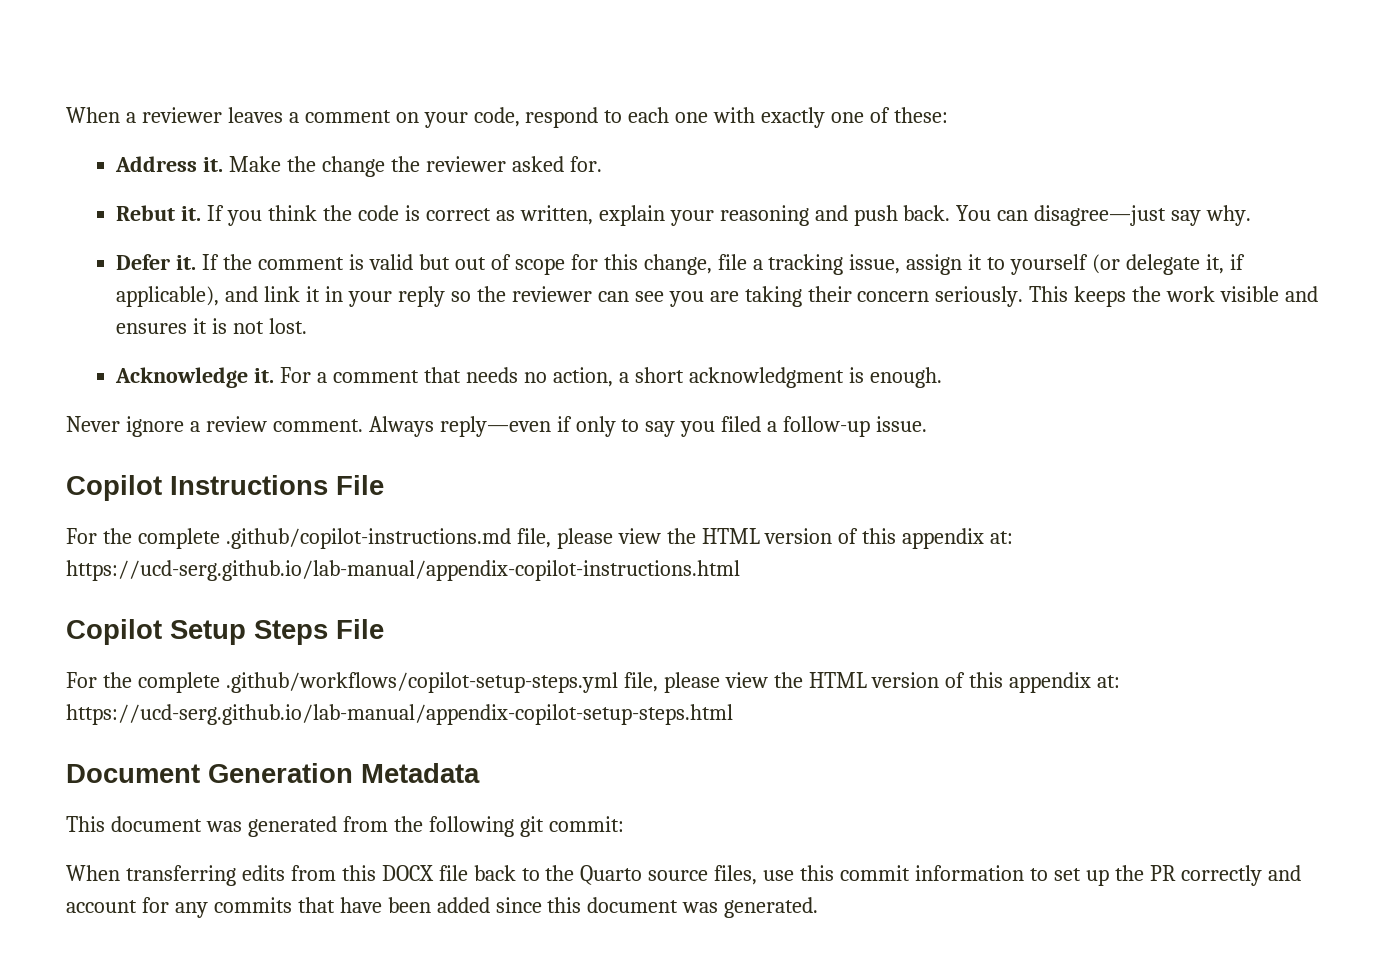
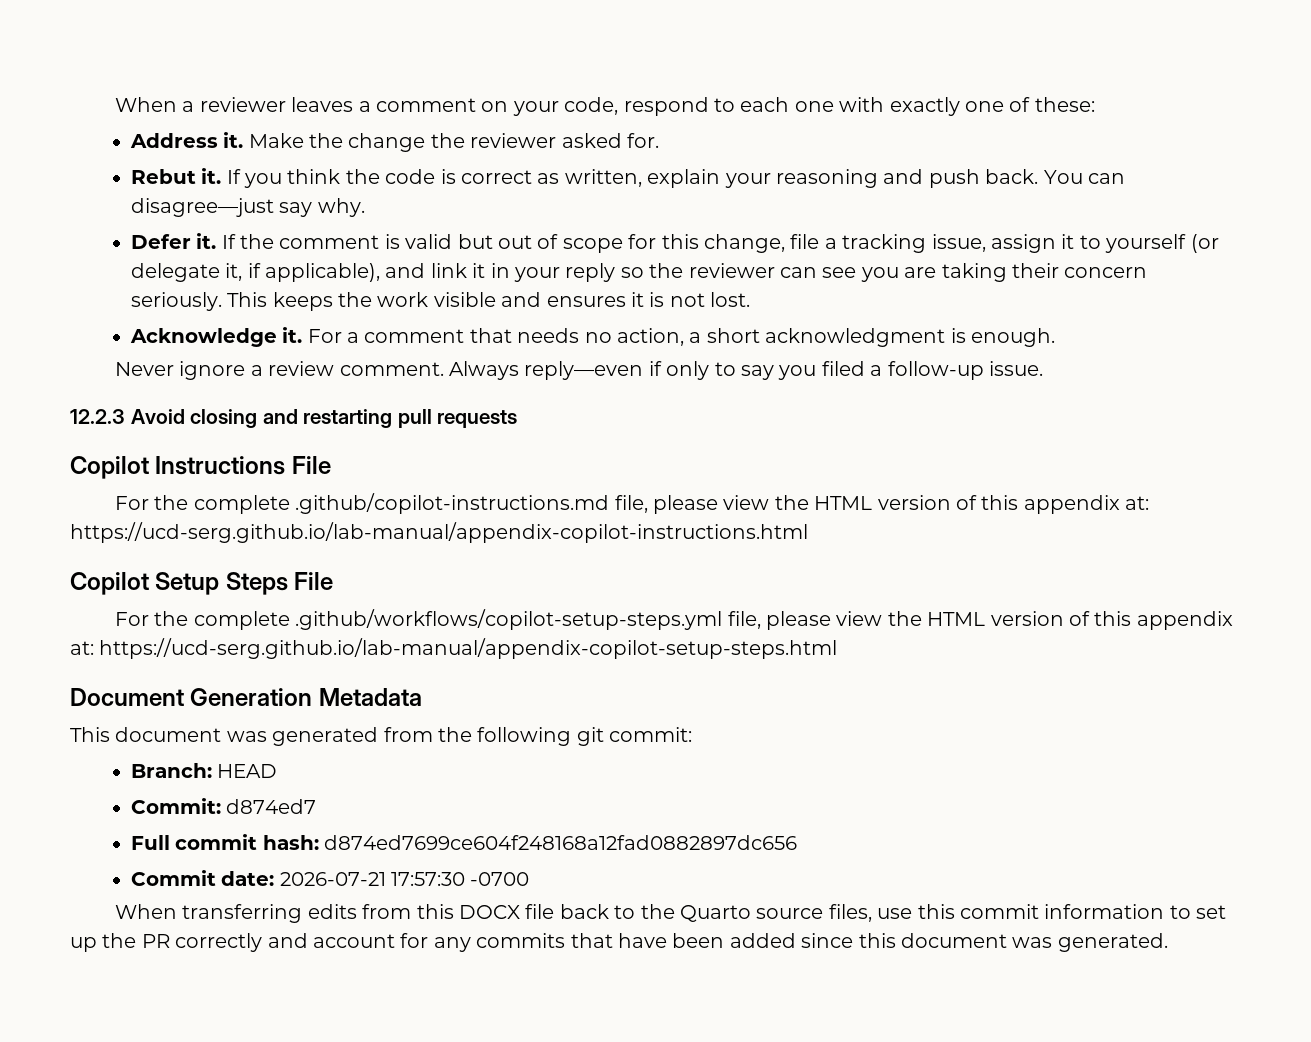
+ 12.2.3 Avoid closing and restarting pull requests
+ Branch: HEAD
+ Commit: d874ed7
+ Full commit hash: d874ed7699ce604f248168a12fad0882897dc656
+ Commit date: 2026-07-21 17:57:30 -0700

